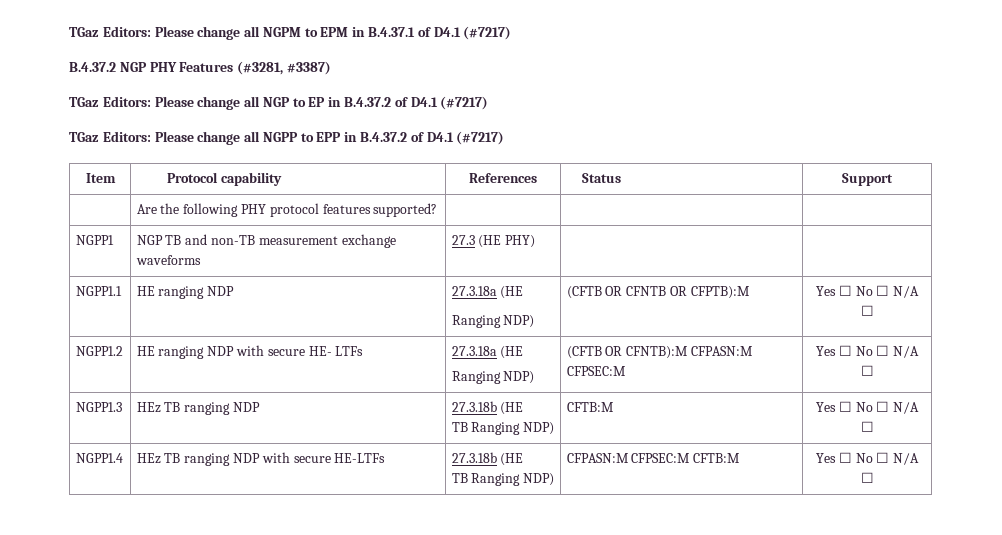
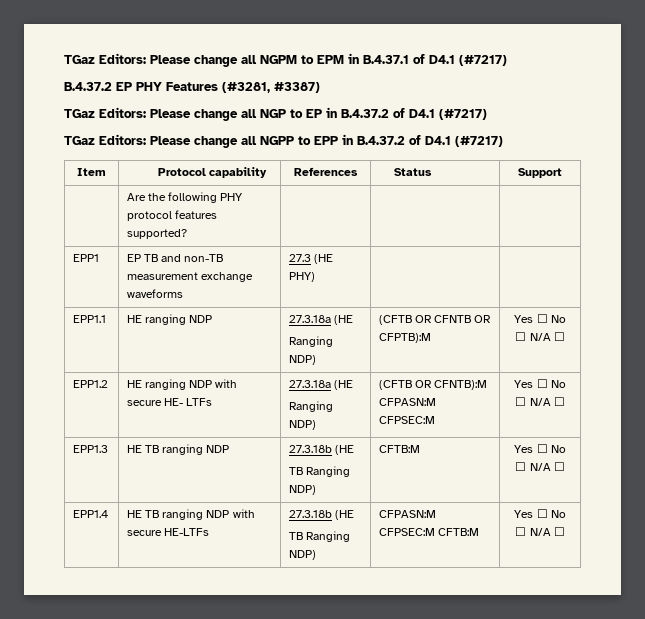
- B.4.37.2 NGP PHY Features (#3281, #3387)
+ B.4.37.2 EP PHY Features (#3281, #3387)
- NGPP1 | NGP TB and non-TB measurement exchange waveforms | 27.3 (HE PHY) | |
+ EPP1 | EP TB and non-TB measurement exchange waveforms | 27.3 (HE PHY) | |
- NGPP1.1 | HE ranging NDP | 27.3.18a (HE
+ EPP1.1 | HE ranging NDP | 27.3.18a (HE
- NGPP1.2 | HE ranging NDP with secure HE- LTFs | 27.3.18a (HE
+ EPP1.2 | HE ranging NDP with secure HE- LTFs | 27.3.18a (HE
- NGPP1.3 | HEz TB ranging NDP | 27.3.18b (HE
+ EPP1.3 | HE TB ranging NDP | 27.3.18b (HE
- NGPP1.4 | HEz TB ranging NDP with secure HE-LTFs | 27.3.18b (HE
+ EPP1.4 | HE TB ranging NDP with secure HE-LTFs | 27.3.18b (HE

